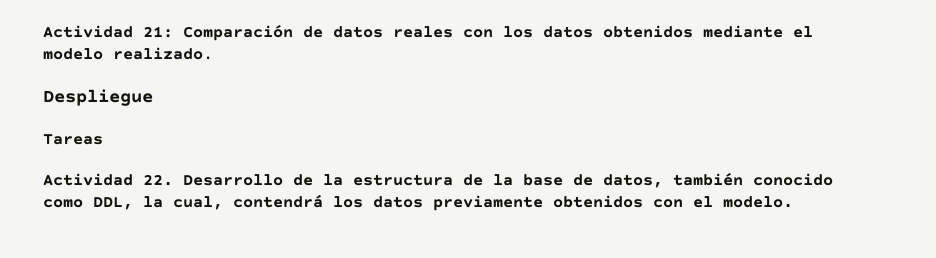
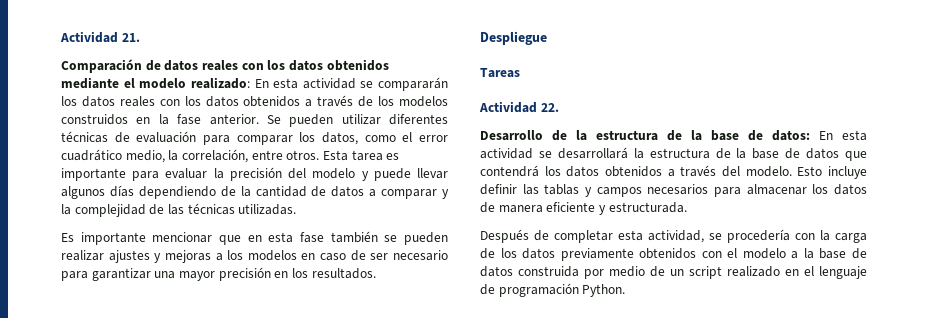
- Actividad 21: Comparación de datos reales con los datos obtenidos mediante el modelo realizado.
+ Actividad 21.
+ Comparación de datos reales con los datos obtenidos mediante el modelo realizado: En esta actividad se compararán los datos reales con los datos obtenidos a través de los modelos construidos en la fase anterior. Se pueden utilizar diferentes técnicas de evaluación para comparar los datos, como el error cuadrático medio, la correlación, entre otros. Esta tarea es importante para evaluar la precisión del modelo y puede llevar algunos días dependiendo de la cantidad de datos a comparar y la complejidad de las técnicas utilizadas.
+ Es importante mencionar que en esta fase también se pueden realizar ajustes y mejoras a los modelos en caso de ser necesario para garantizar una mayor precisión en los resultados.
- Actividad 22. Desarrollo de la estructura de la base de datos, también conocido como DDL, la cual, contendrá los datos previamente obtenidos con el modelo.
+ Actividad 22.
+ Desarrollo de la estructura de la base de datos: En esta actividad se desarrollará la estructura de la base de datos que contendrá los datos obtenidos a través del modelo. Esto incluye definir las tablas y campos necesarios para almacenar los datos de manera eficiente y estructurada.
+ Después de completar esta actividad, se procedería con la carga de los datos previamente obtenidos con el modelo a la base de datos construida por medio de un script realizado en el lenguaje de programación Python.

